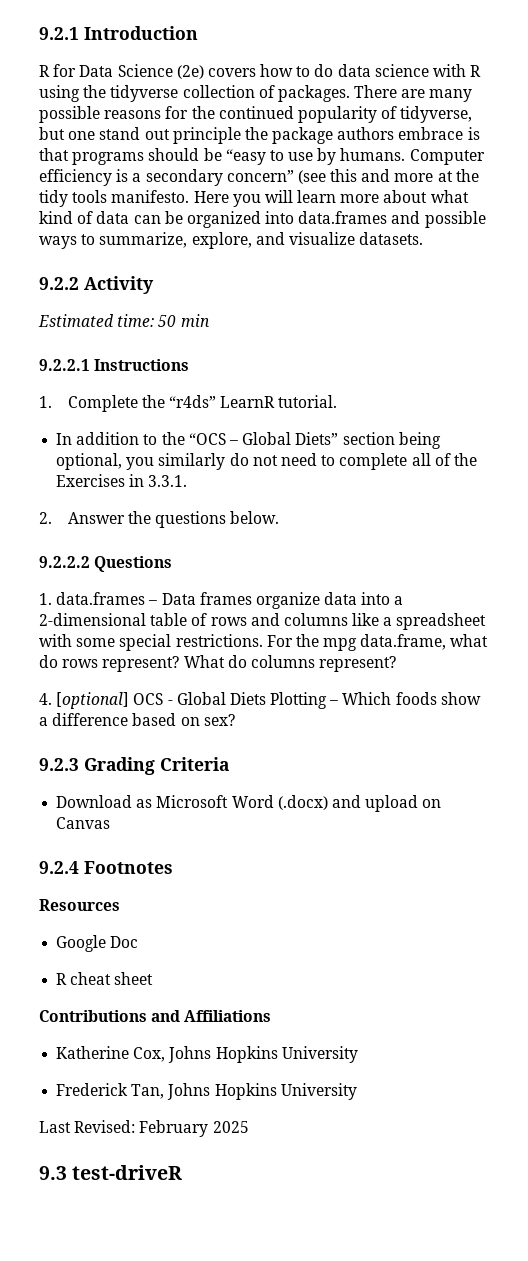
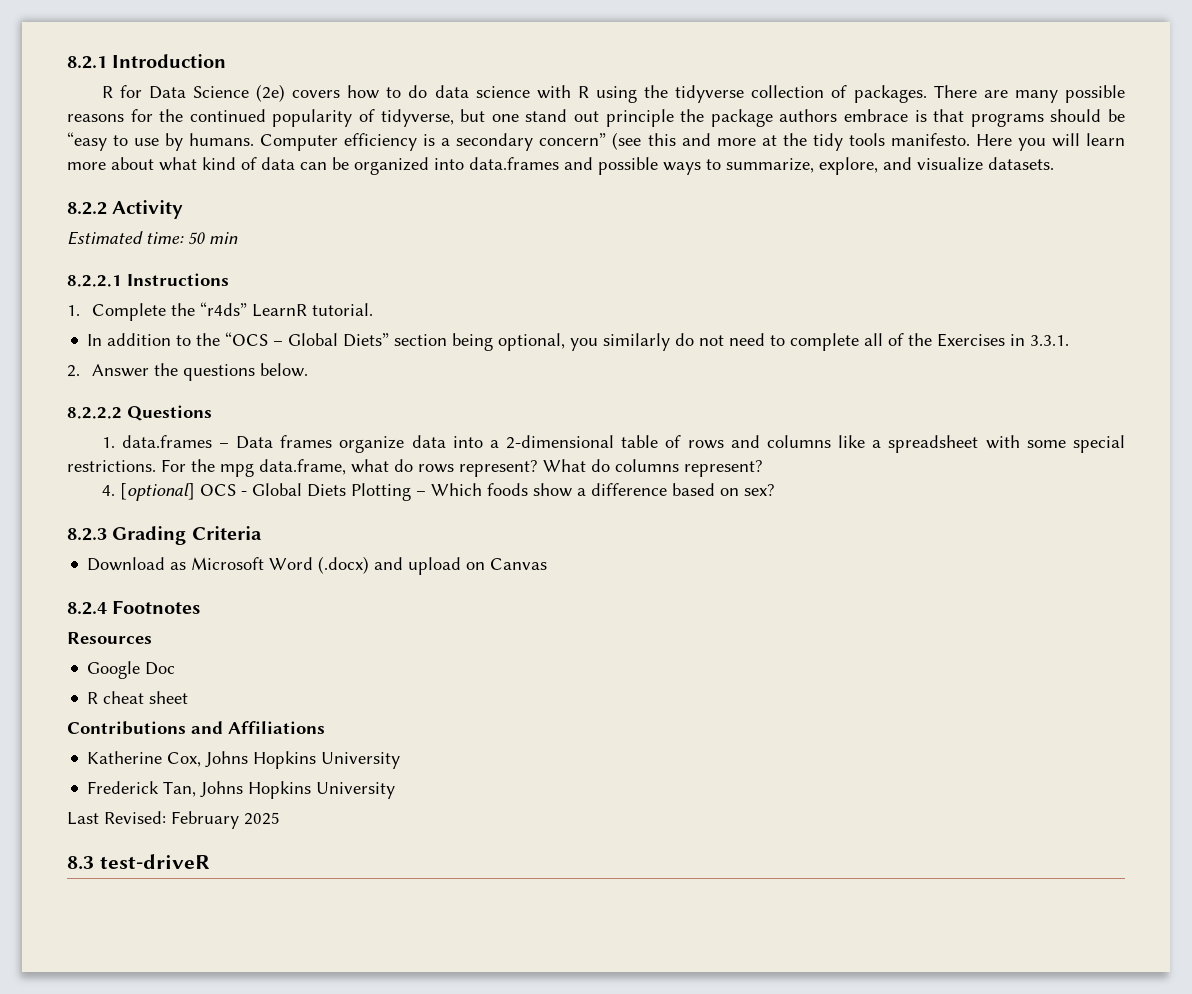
- 9.2.1 Introduction
+ 8.2.1 Introduction
- 9.2.2 Activity
+ 8.2.2 Activity
- 9.2.2.1 Instructions
+ 8.2.2.1 Instructions
- 9.2.2.2 Questions
+ 8.2.2.2 Questions
- 9.2.3 Grading Criteria
+ 8.2.3 Grading Criteria
- 9.2.4 Footnotes
+ 8.2.4 Footnotes
- 9.3 test-driveR
+ 8.3 test-driveR

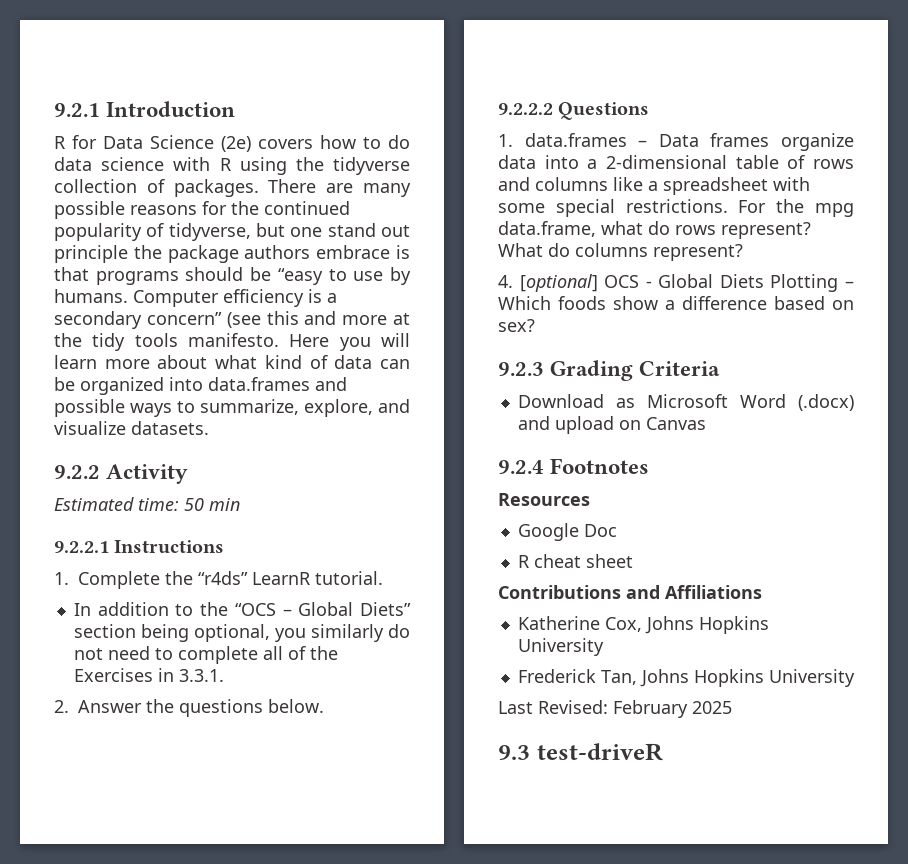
- 8.2.1 Introduction
+ 9.2.1 Introduction
- 8.2.2 Activity
+ 9.2.2 Activity
- 8.2.2.1 Instructions
+ 9.2.2.1 Instructions
- 8.2.2.2 Questions
+ 9.2.2.2 Questions
- 8.2.3 Grading Criteria
+ 9.2.3 Grading Criteria
- 8.2.4 Footnotes
+ 9.2.4 Footnotes
- 8.3 test-driveR
+ 9.3 test-driveR

